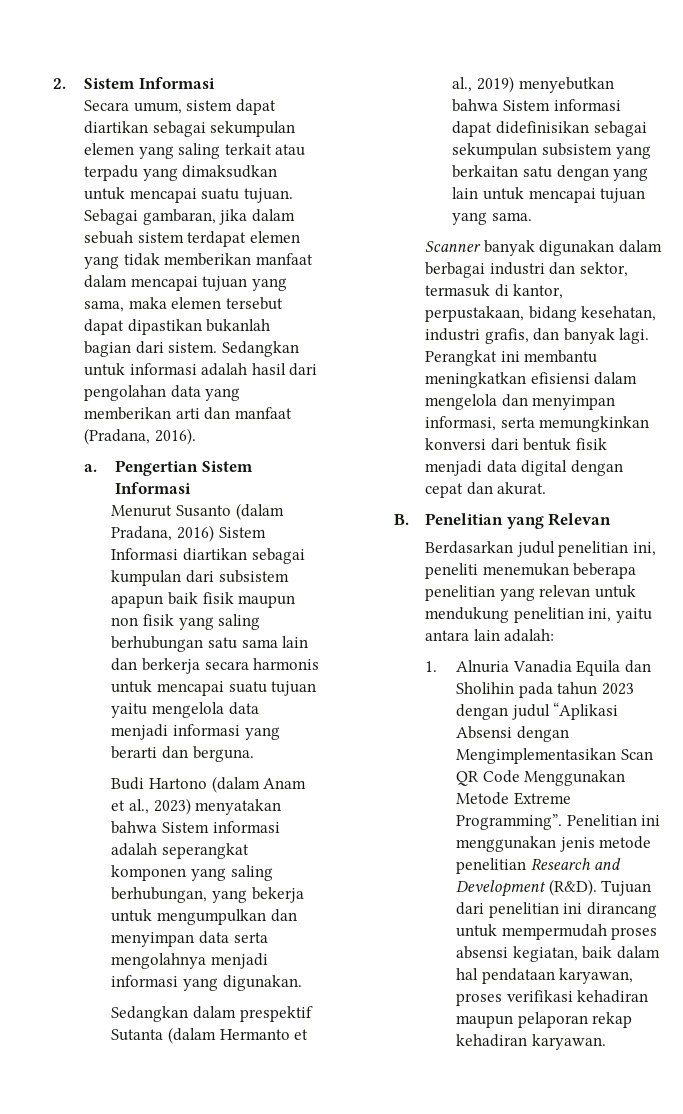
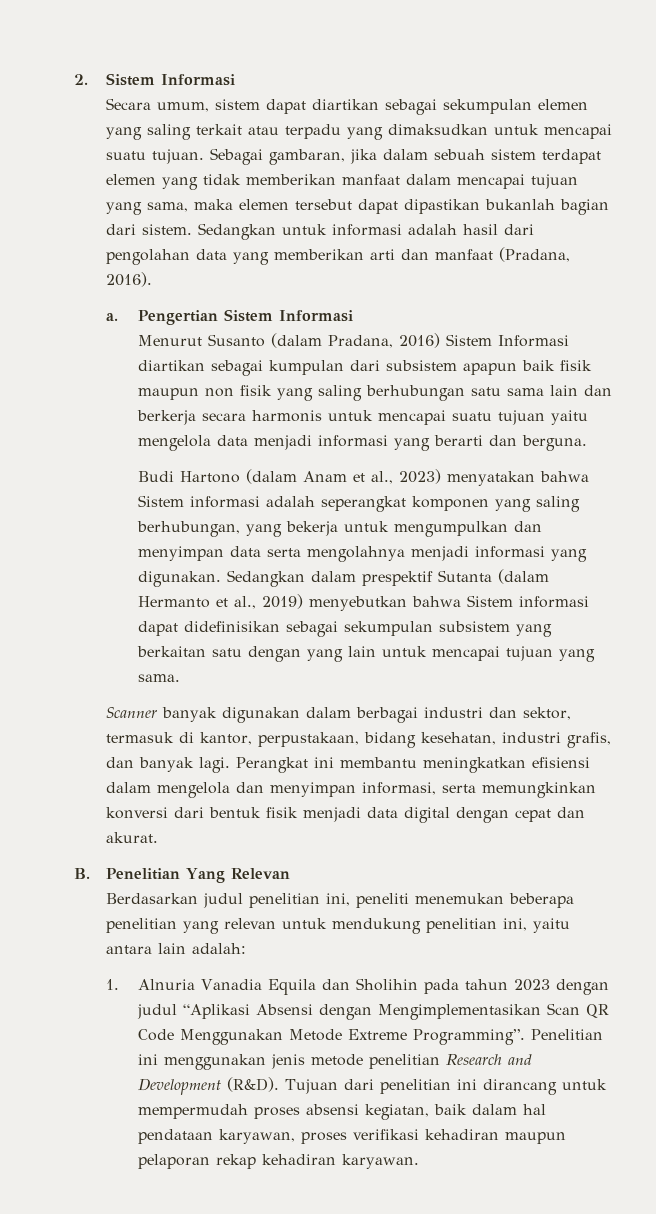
- Budi Hartono (dalam Anam et al., 2023) menyatakan bahwa Sistem informasi adalah seperangkat komponen yang saling berhubungan, yang bekerja untuk mengumpulkan dan menyimpan data serta mengolahnya menjadi informasi yang digunakan.
- Sedangkan dalam prespektif Sutanta (dalam Hermanto et al., 2019) menyebutkan bahwa Sistem informasi dapat didefinisikan sebagai sekumpulan subsistem yang berkaitan satu dengan yang lain untuk mencapai tujuan yang sama.
+ Budi Hartono (dalam Anam et al., 2023) menyatakan bahwa Sistem informasi adalah seperangkat komponen yang saling berhubungan, yang bekerja untuk mengumpulkan dan menyimpan data serta mengolahnya menjadi informasi yang digunakan. Sedangkan dalam prespektif Sutanta (dalam Hermanto et al., 2019) menyebutkan bahwa Sistem informasi dapat didefinisikan sebagai sekumpulan subsistem yang berkaitan satu dengan yang lain untuk mencapai tujuan yang sama.
- B. Penelitian yang Relevan
+ B. Penelitian Yang Relevan

